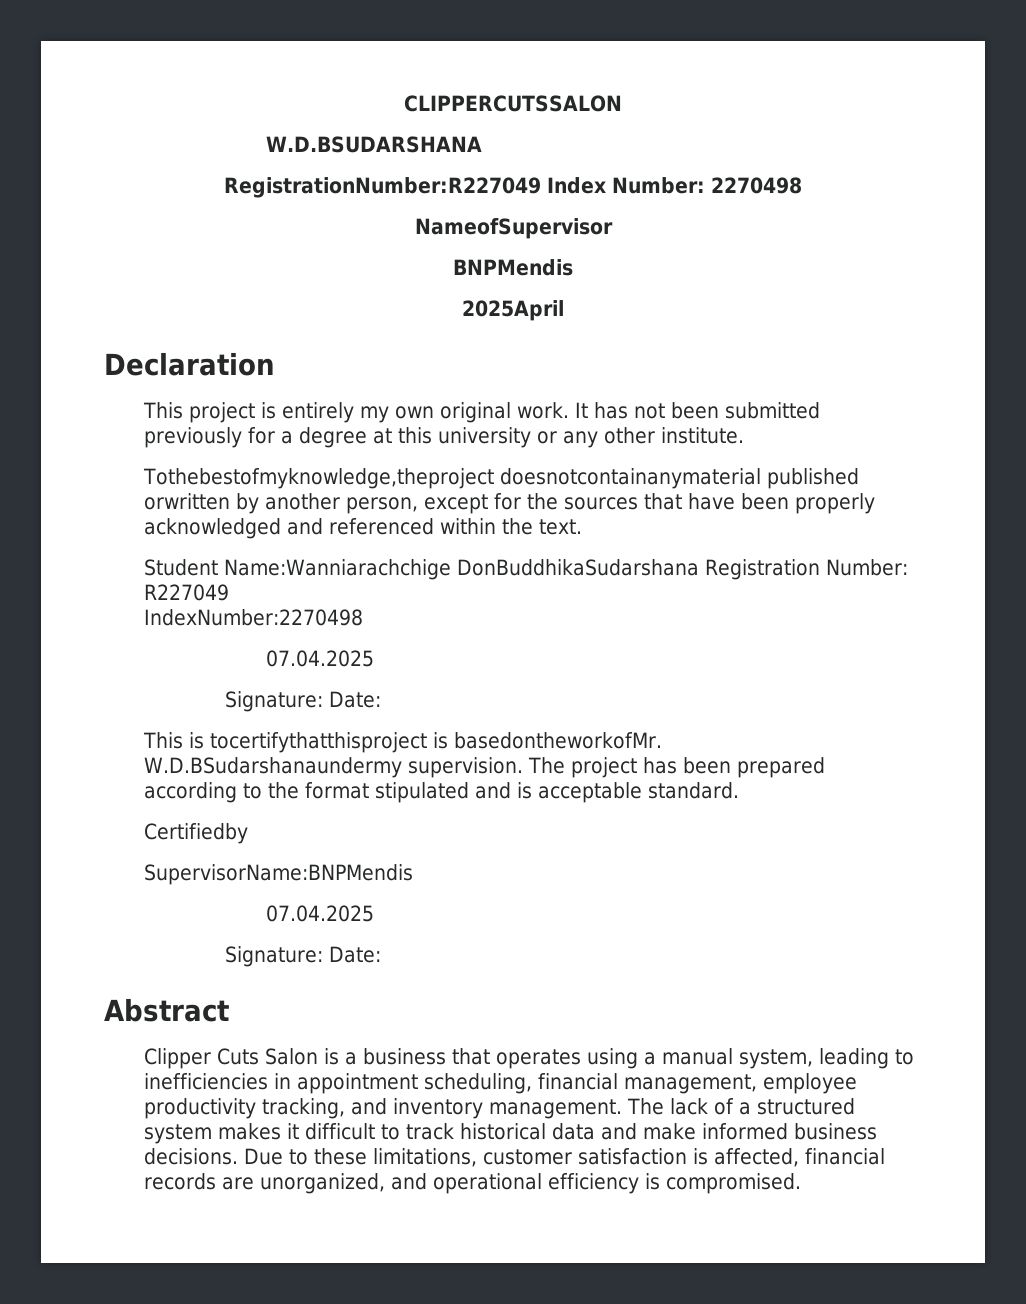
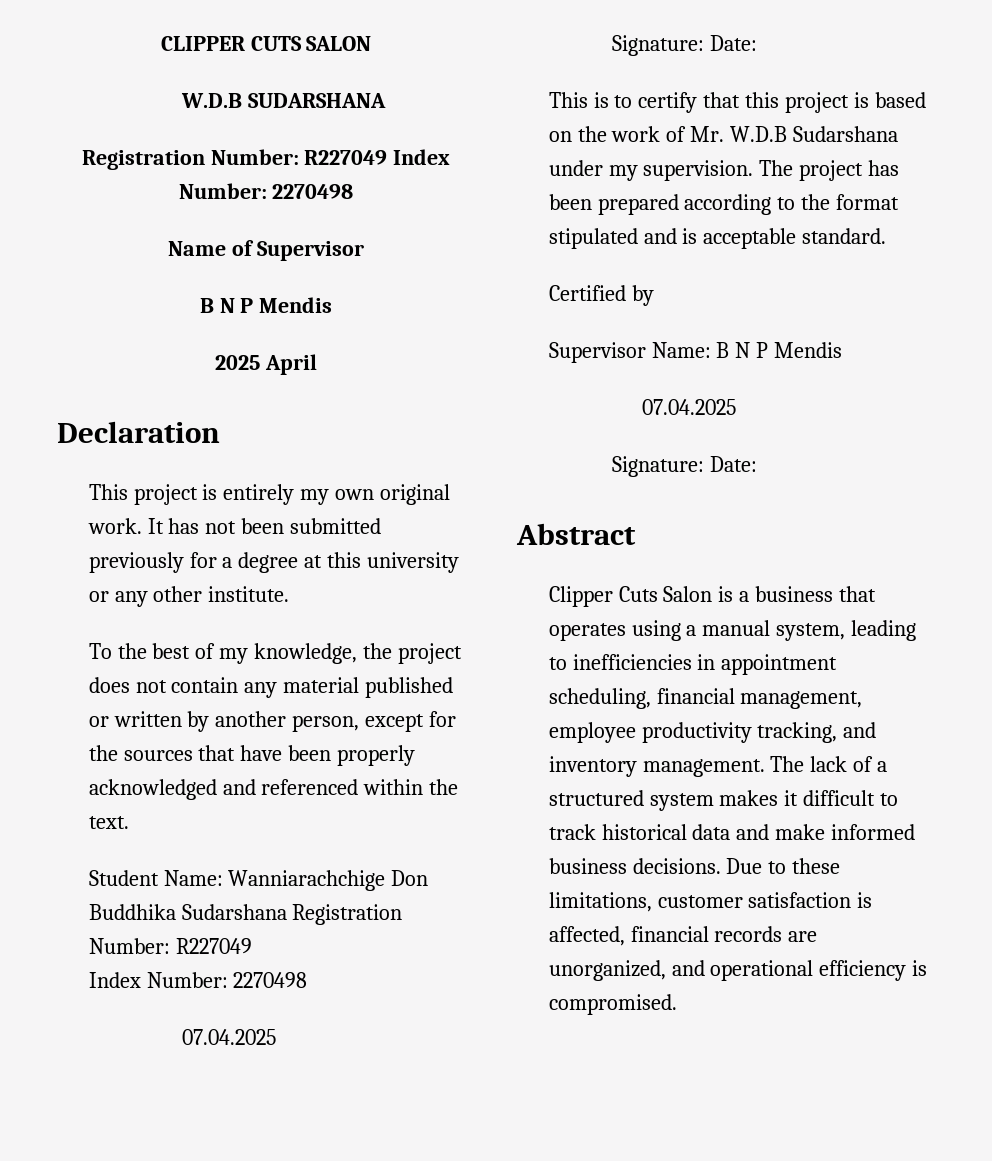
- CLIPPERCUTSSALON
- W.D.BSUDARSHANA
- RegistrationNumber:R227049 Index Number: 2270498
- NameofSupervisor
- BNPMendis
- 2025April
+ CLIPPER CUTS SALON
+ W.D.B SUDARSHANA
+ Registration Number: R227049 Index Number: 2270498
+ Name of Supervisor
+ B N P Mendis
+ 2025 April
- Tothebestofmyknowledge,theproject doesnotcontainanymaterial published orwritten by another person, except for the sources that have been properly acknowledged and referenced within the text.
+ To the best of my knowledge, the project does not contain any material published or written by another person, except for the sources that have been properly acknowledged and referenced within the text.
- Student Name:Wanniarachchige DonBuddhikaSudarshana Registration Number: R227049
- IndexNumber:2270498
+ Student Name: Wanniarachchige Don Buddhika Sudarshana Registration Number: R227049
+ Index Number: 2270498
- This is tocertifythatthisproject is basedontheworkofMr. W.D.BSudarshanaundermy supervision.
+ This is to certify that this project is based on the work of Mr. W.D.B Sudarshana under my supervision.
- Certifiedby
- SupervisorName:BNPMendis
+ Certified by
+ Supervisor Name: B N P Mendis

